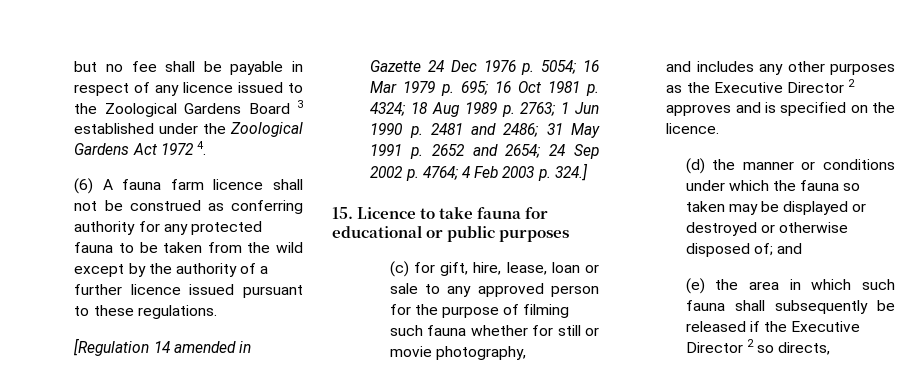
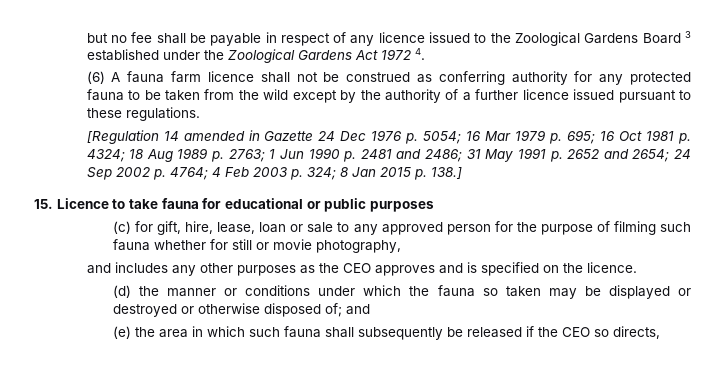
- [Regulation 14 amended in Gazette 24 Dec 1976 p. 5054; 16 Mar 1979 p. 695; 16 Oct 1981 p. 4324; 18 Aug 1989 p. 2763; 1 Jun 1990 p. 2481 and 2486; 31 May 1991 p. 2652 and 2654; 24 Sep 2002 p. 4764; 4 Feb 2003 p. 324.]
+ [Regulation 14 amended in Gazette 24 Dec 1976 p. 5054; 16 Mar 1979 p. 695; 16 Oct 1981 p. 4324; 18 Aug 1989 p. 2763; 1 Jun 1990 p. 2481 and 2486; 31 May 1991 p. 2652 and 2654; 24 Sep 2002 p. 4764; 4 Feb 2003 p. 324; 8 Jan 2015 p. 138.]
- and includes any other purposes as the Executive Director 2 approves and is specified on the licence.
+ and includes any other purposes as the CEO approves and is specified on the licence.
- (e) the area in which such fauna shall subsequently be released if the Executive Director 2 so directs,
+ (e) the area in which such fauna shall subsequently be released if the CEO so directs,

